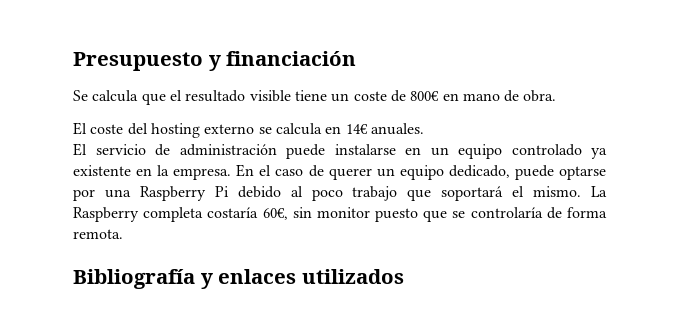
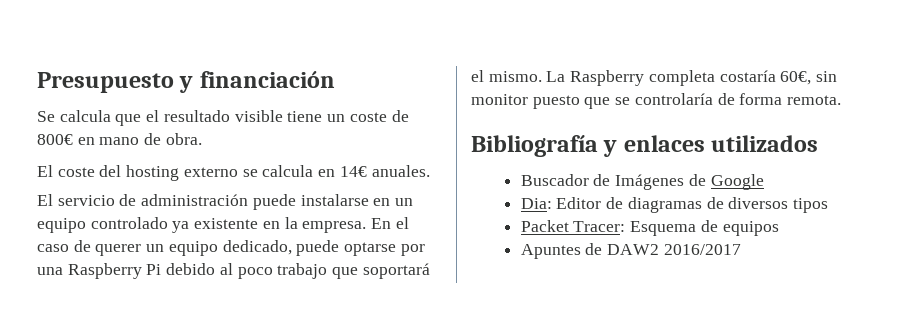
+ Buscador de Imágenes de Google
+ Dia: Editor de diagramas de diversos tipos
+ Packet Tracer: Esquema de equipos
+ Apuntes de DAW2 2016/2017

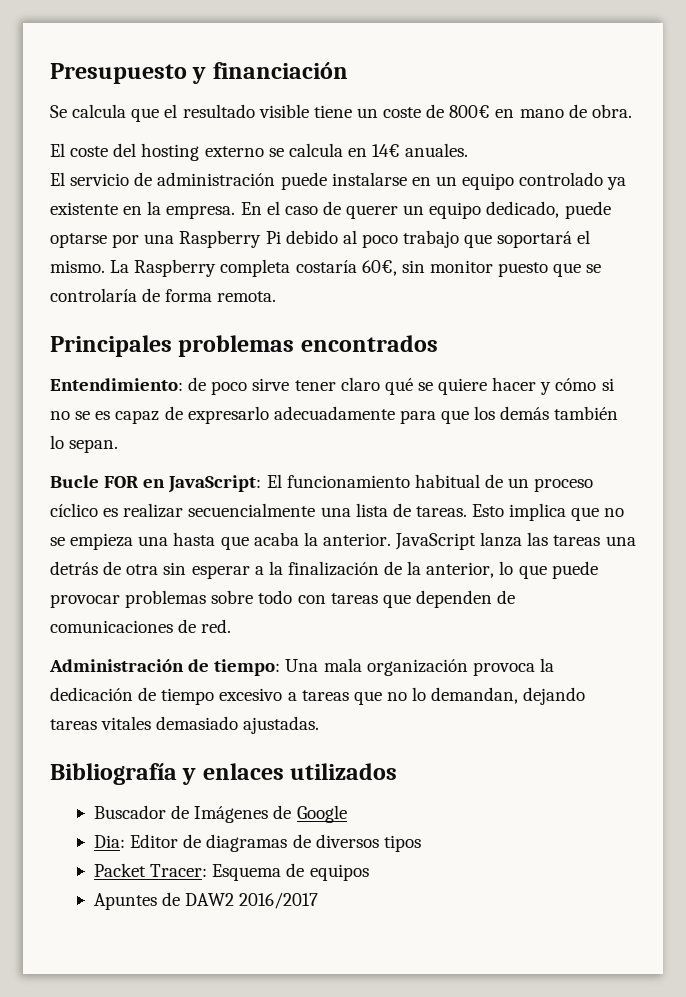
+ Principales problemas encontrados
+ Entendimiento: de poco sirve tener claro qué se quiere hacer y cómo si no se es capaz de expresarlo adecuadamente para que los demás también lo sepan.
+ Bucle FOR en JavaScript: El funcionamiento habitual de un proceso cíclico es realizar secuencialmente una lista de tareas. Esto implica que no se empieza una hasta que acaba la anterior. JavaScript lanza las tareas una detrás de otra sin esperar a la finalización de la anterior, lo que puede provocar problemas sobre todo con tareas que dependen de comunicaciones de red.
+ Administración de tiempo: Una mala organización provoca la dedicación de tiempo excesivo a tareas que no lo demandan, dejando tareas vitales demasiado ajustadas.

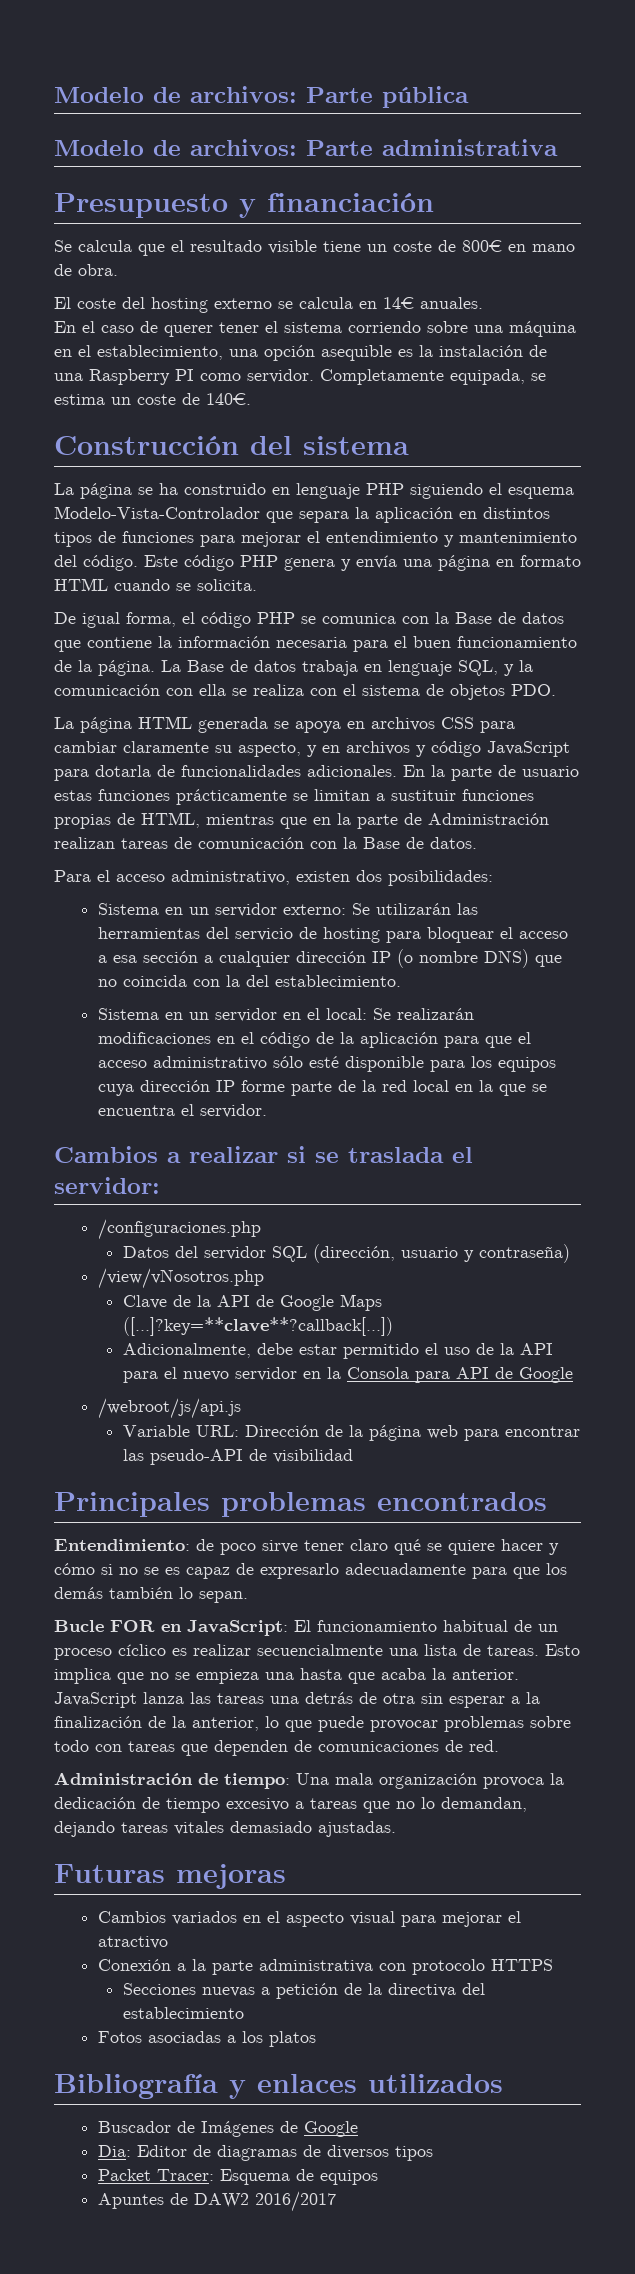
+ Modelo de archivos: Parte pública
+ Modelo de archivos: Parte administrativa
- El servicio de administración puede instalarse en un equipo controlado ya existente en la empresa. En el caso de querer un equipo dedicado, puede optarse por una Raspberry Pi debido al poco trabajo que soportará el mismo. La Raspberry completa costaría 60€, sin monitor puesto que se controlaría de forma remota.
+ En el caso de querer tener el sistema corriendo sobre una máquina en el establecimiento, una opción asequible es la instalación de una Raspberry PI como servidor. Completamente equipada, se estima un coste de 140€.
+ Construcción del sistema
+ La página se ha construido en lenguaje PHP siguiendo el esquema Modelo-Vista-Controlador que separa la aplicación en distintos tipos de funciones para mejorar el entendimiento y mantenimiento del código. Este código PHP genera y envía una página en formato HTML cuando se solicita.
+ De igual forma, el código PHP se comunica con la Base de datos que contiene la información necesaria para el buen funcionamiento de la página. La Base de datos trabaja en lenguaje SQL, y la comunicación con ella se realiza con el sistema de objetos PDO.
+ La página HTML generada se apoya en archivos CSS para cambiar claramente su aspecto, y en archivos y código JavaScript para dotarla de funcionalidades adicionales. En la parte de usuario estas funciones prácticamente se limitan a sustituir funciones propias de HTML, mientras que en la parte de Administración realizan tareas de comunicación con la Base de datos.
+ Para el acceso administrativo, existen dos posibilidades:
+ Sistema en un servidor externo: Se utilizarán las herramientas del servicio de hosting para bloquear el acceso a esa sección a cualquier dirección IP (o nombre DNS) que no coincida con la del establecimiento.
+ Sistema en un servidor en el local: Se realizarán modificaciones en el código de la aplicación para que el acceso administrativo sólo esté disponible para los equipos cuya dirección IP forme parte de la red local en la que se encuentra el servidor.
+ Cambios a realizar si se traslada el servidor:
+ /configuraciones.php
+ Datos del servidor SQL (dirección, usuario y contraseña)
+ /view/vNosotros.php
+ Clave de la API de Google Maps ([…]?key=**clave**?callback[…])
+ Adicionalmente, debe estar permitido el uso de la API para el nuevo servidor en la Consola para API de Google
+ /webroot/js/api.js
+ Variable URL: Dirección de la página web para encontrar las pseudo-API de visibilidad
+ Futuras mejoras
+ Cambios variados en el aspecto visual para mejorar el atractivo
+ Conexión a la parte administrativa con protocolo HTTPS
+ Secciones nuevas a petición de la directiva del establecimiento
+ Fotos asociadas a los platos

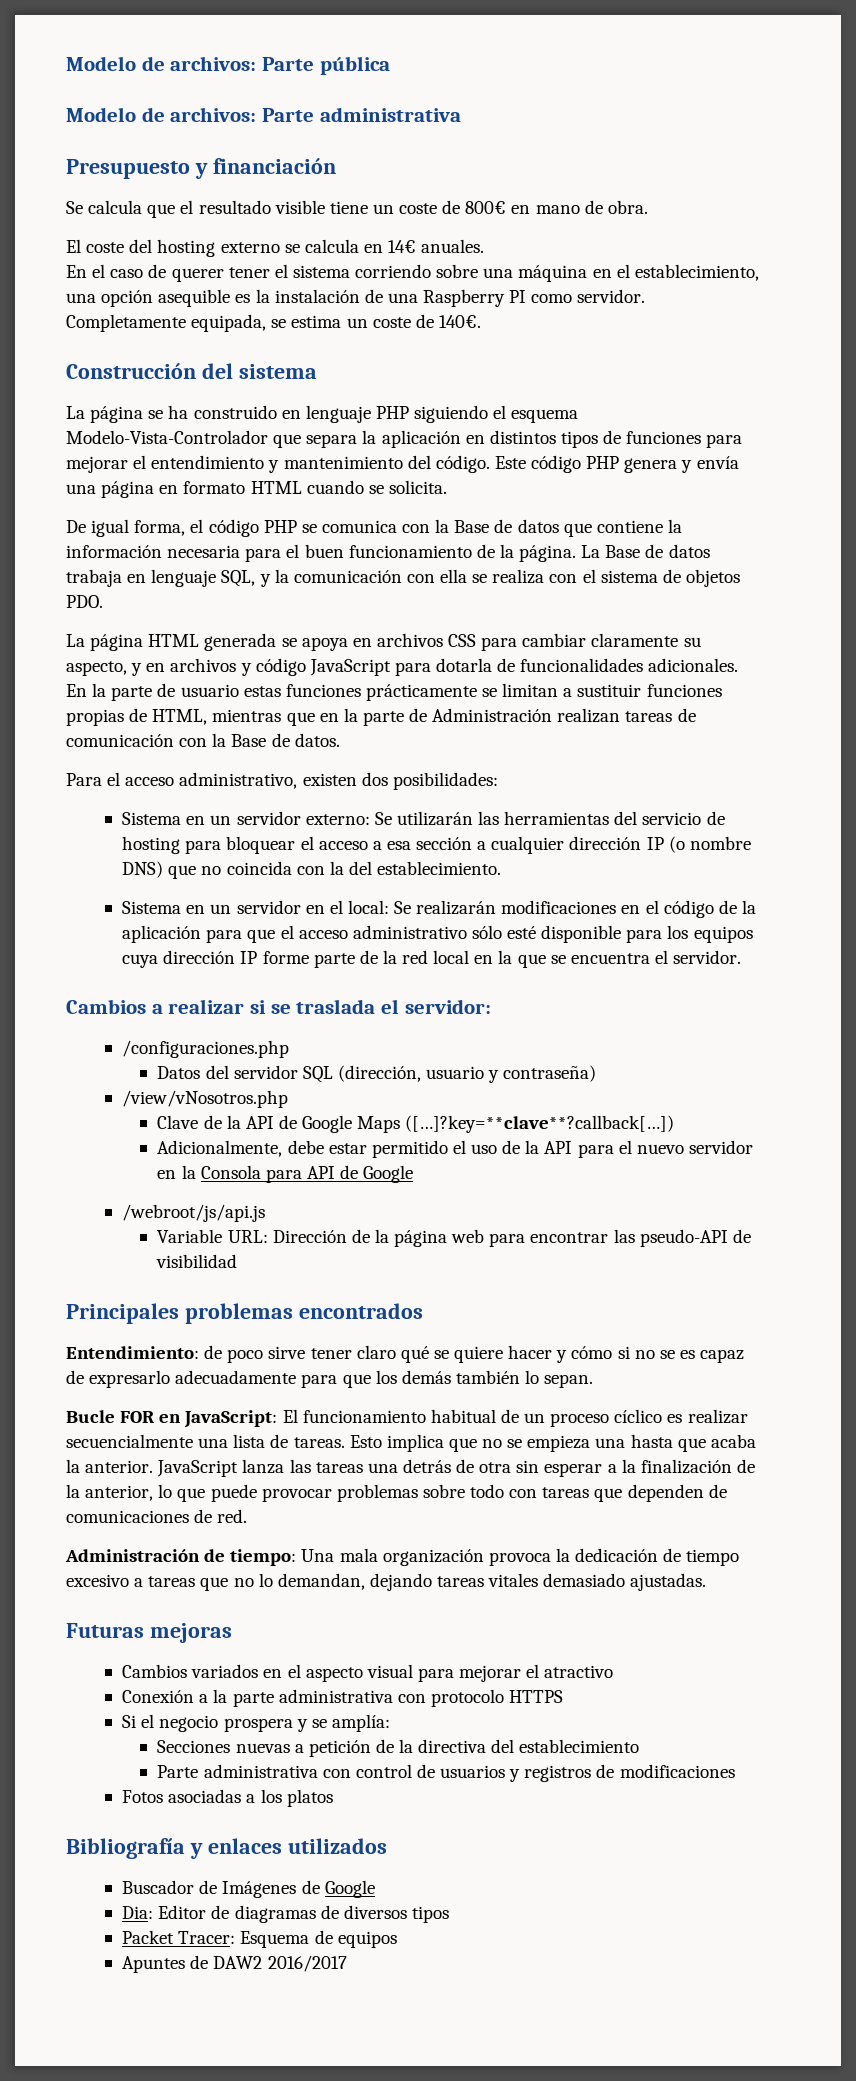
+ Si el negocio prospera y se amplía:
+ Parte administrativa con control de usuarios y registros de modificaciones

